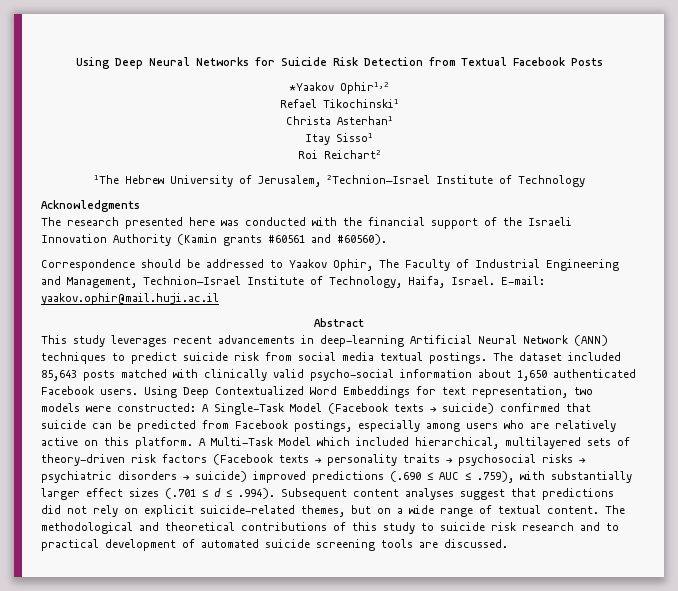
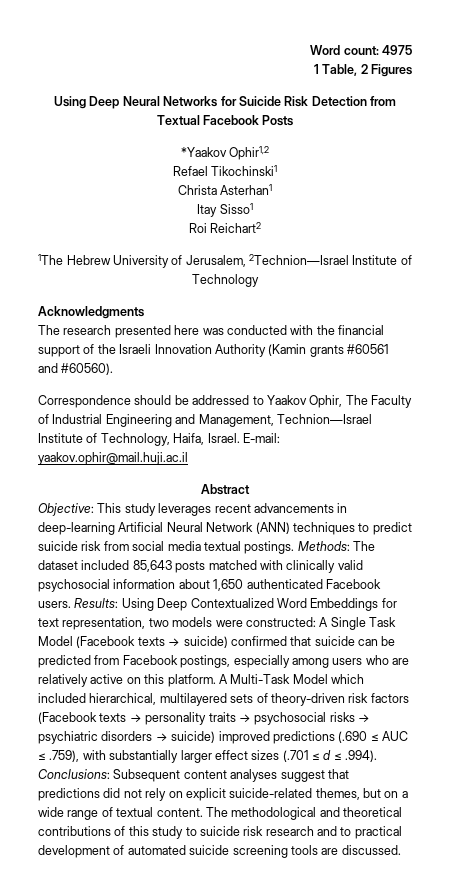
+ Word count: 4975
+ 1 Table, 2 Figures
- This study leverages recent advancements in deep-learning Artificial Neural Network (ANN) techniques to predict suicide risk from social media textual postings.
+ Objective: This study leverages recent advancements in deep-learning Artificial Neural Network (ANN) techniques to predict suicide risk from social media textual postings.
- The dataset included 85,643 posts matched with clinically valid psycho-social information about 1,650 authenticated Facebook users.
+ Methods: The dataset included 85,643 posts matched with clinically valid psychosocial information about 1,650 authenticated Facebook users.
- Using Deep Contextualized Word Embeddings for text representation, two models were constructed: A Single-Task Model (Facebook texts → suicide) confirmed that suicide can be predicted from Facebook postings, especially among users who are relatively active on this platform.
+ Results: Using Deep Contextualized Word Embeddings for text representation, two models were constructed: A Single Task Model (Facebook texts → suicide) confirmed that suicide can be predicted from Facebook postings, especially among users who are relatively active on this platform.
- A Multi-Task Model which included hierarchical, multilayered sets of theory-driven risk factors (Facebook texts → personality traits → psychosocial risks → psychiatric disorders → suicide) improved predictions (.690 ≤ AUC ≤ .759), with substantially larger effect sizes (.701 ≤ d ≤ .994). Subsequent content analyses suggest that predictions did not rely on explicit suicide-related themes, but on a wide range of textual content.
+ A Multi-Task Model which included hierarchical, multilayered sets of theory-driven risk factors (Facebook texts → personality traits → psychosocial risks → psychiatric disorders → suicide) improved predictions (.690 ≤ AUC ≤ .759), with substantially larger effect sizes (.701 ≤ d ≤ .994). Conclusions: Subsequent content analyses suggest that predictions did not rely on explicit suicide-related themes, but on a wide range of textual content.

